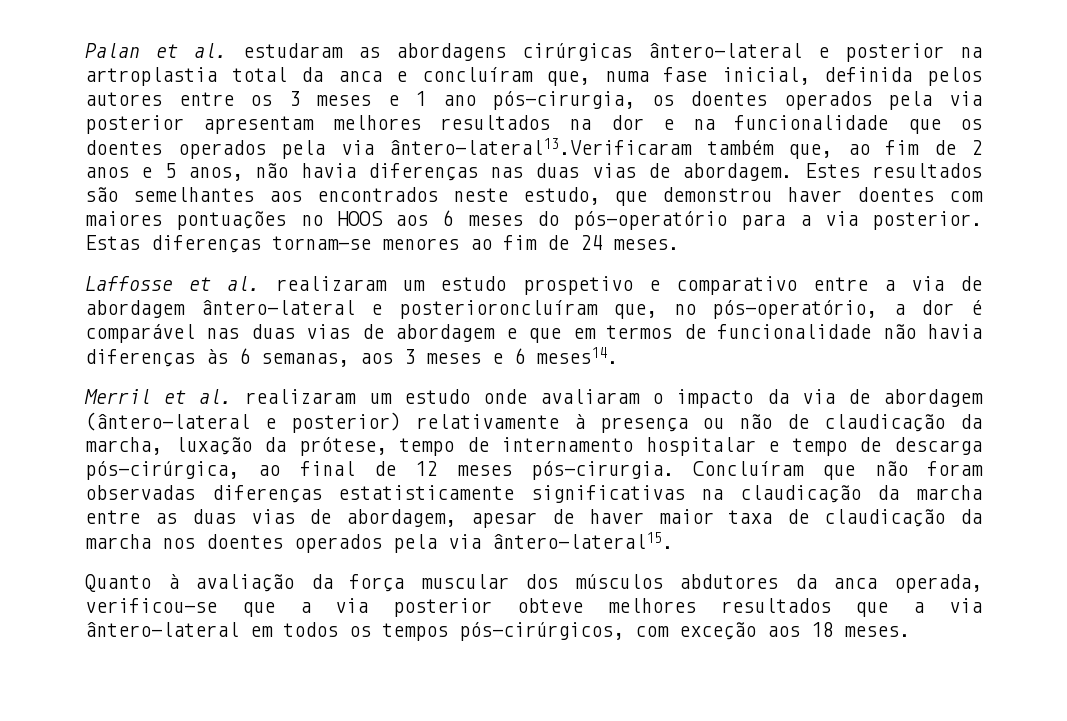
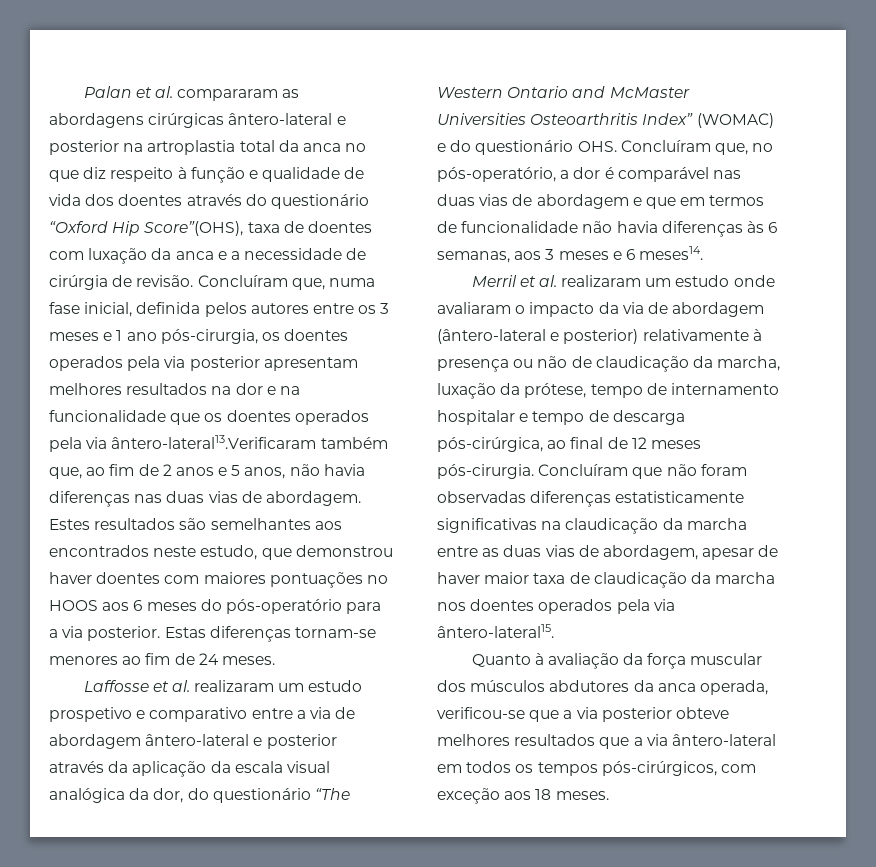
- Palan et al. estudaram as abordagens cirúrgicas ântero-lateral e posterior na artroplastia total da anca e concluíram que, numa fase inicial, definida pelos autores entre os 3 meses e 1 ano pós-cirurgia, os doentes operados pela via posterior apresentam melhores resultados na dor e na funcionalidade que os doentes operados pela via ântero-lateral13.Verificaram também que, ao fim de 2 anos e 5 anos, não havia diferenças nas duas vias de abordagem.
+ Palan et al. compararam as abordagens cirúrgicas ântero-lateral e posterior na artroplastia total da anca no que diz respeito à função e qualidade de vida dos doentes através do questionário “Oxford Hip Score”(OHS), taxa de doentes com luxação da anca e a necessidade de cirúrgia de revisão. Concluíram que, numa fase inicial, definida pelos autores entre os 3 meses e 1 ano pós-cirurgia, os doentes operados pela via posterior apresentam melhores resultados na dor e na funcionalidade que os doentes operados pela via ântero-lateral13.Verificaram também que, ao fim de 2 anos e 5 anos, não havia diferenças nas duas vias de abordagem.
- Laffosse et al. realizaram um estudo prospetivo e comparativo entre a via de abordagem ântero-lateral e posterioroncluíram que, no pós-operatório, a dor é comparável nas duas vias de abordagem e que em termos de funcionalidade não havia diferenças às 6 semanas, aos 3 meses e 6 meses14.
+ Laffosse et al. realizaram um estudo prospetivo e comparativo entre a via de abordagem ântero-lateral e posterior através da aplicação da escala visual analógica da dor, do questionário “The Western Ontario and McMaster Universities Osteoarthritis Index” (WOMAC) e do questionário OHS. Concluíram que, no pós-operatório, a dor é comparável nas duas vias de abordagem e que em termos de funcionalidade não havia diferenças às 6 semanas, aos 3 meses e 6 meses14.

